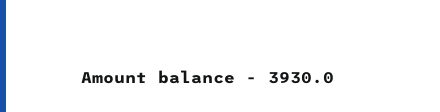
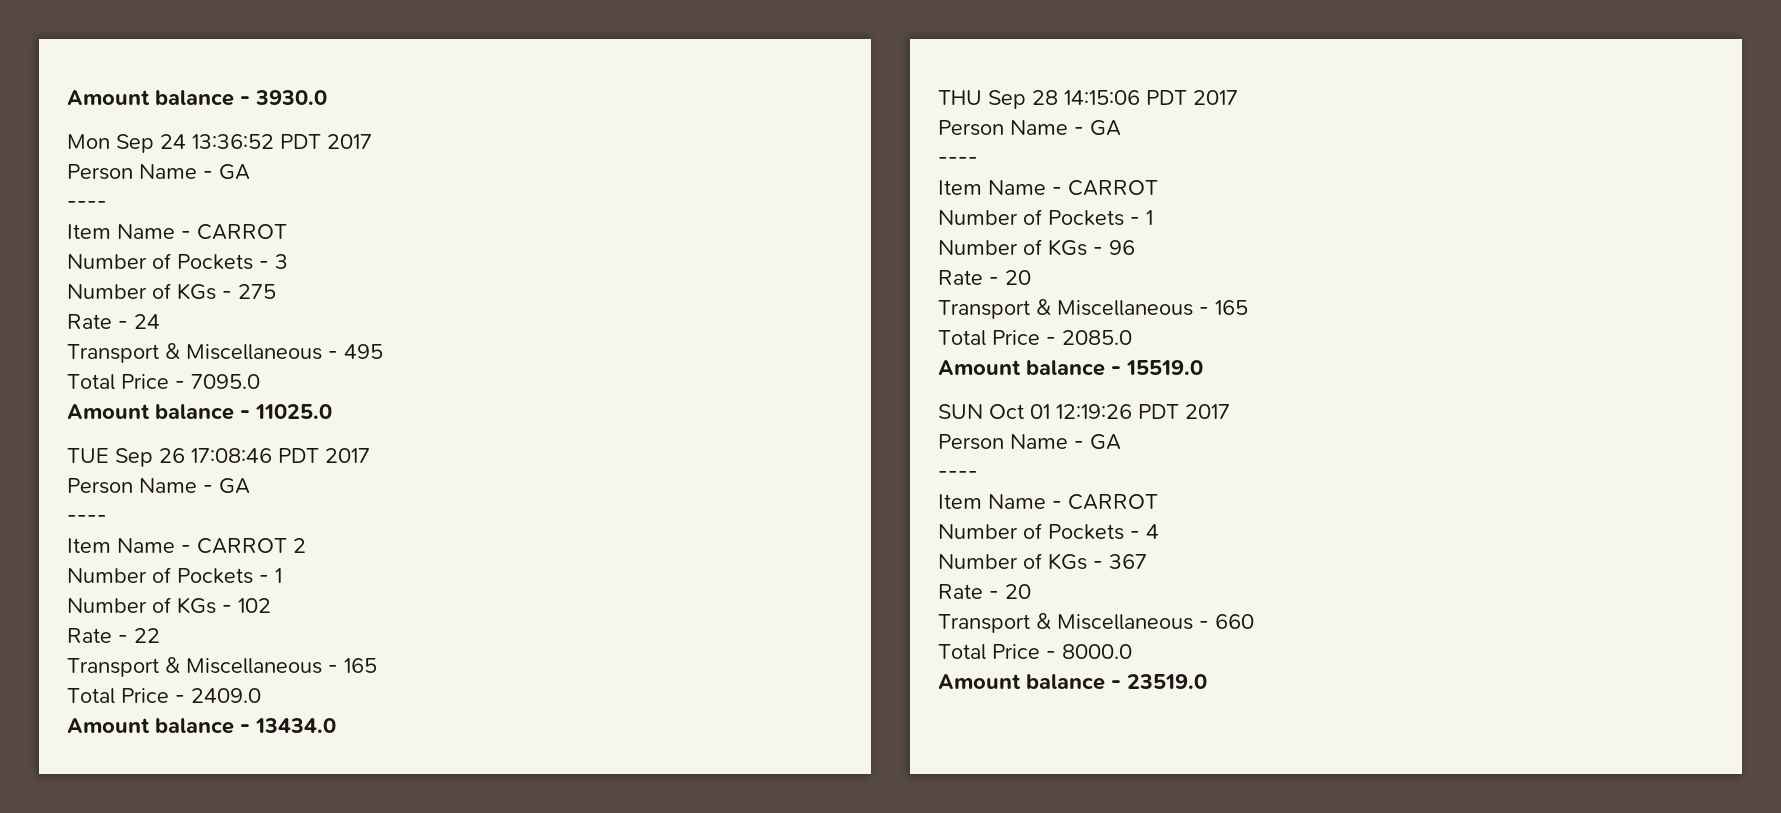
+ Mon Sep 24 13:36:52 PDT 2017
+ Person Name - GA
+ ----
+ Item Name - CARROT
+ Number of Pockets - 3
+ Number of KGs - 275
+ Rate - 24
+ Transport & Miscellaneous - 495
+ Total Price - 7095.0
+ Amount balance - 11025.0
+ TUE Sep 26 17:08:46 PDT 2017
+ Person Name - GA
+ ----
+ Item Name - CARROT 2
+ Number of Pockets - 1
+ Number of KGs - 102
+ Rate - 22
+ Transport & Miscellaneous - 165
+ Total Price - 2409.0
+ Amount balance - 13434.0
+ THU Sep 28 14:15:06 PDT 2017
+ Person Name - GA
+ ----
+ Item Name - CARROT
+ Number of Pockets - 1
+ Number of KGs - 96
+ Rate - 20
+ Transport & Miscellaneous - 165
+ Total Price - 2085.0
+ Amount balance - 15519.0
+ SUN Oct 01 12:19:26 PDT 2017
+ Person Name - GA
+ ----
+ Item Name - CARROT
+ Number of Pockets - 4
+ Number of KGs - 367
+ Rate - 20
+ Transport & Miscellaneous - 660
+ Total Price - 8000.0
+ Amount balance - 23519.0

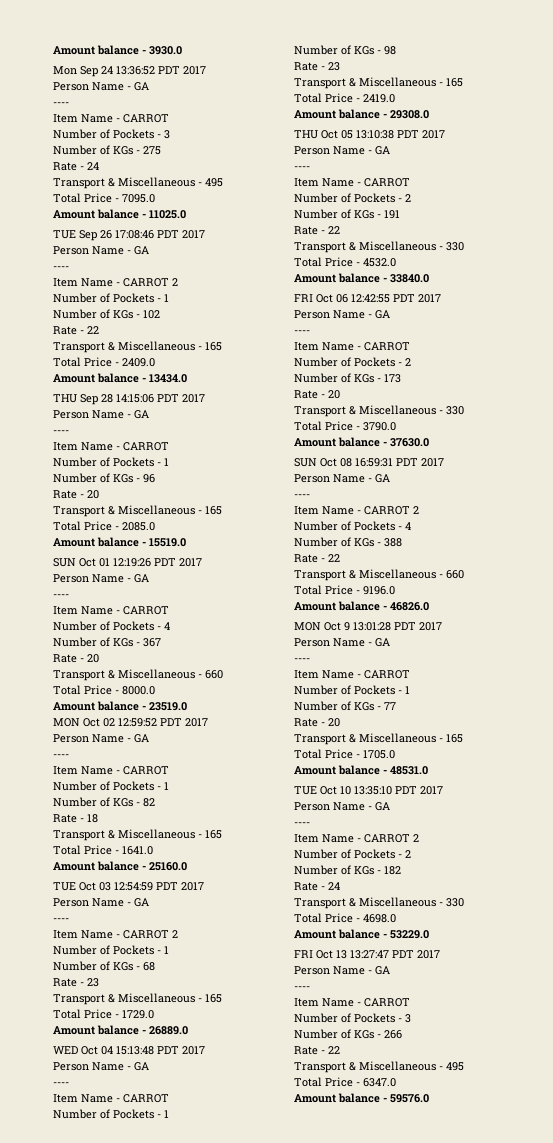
+ MON Oct 02 12:59:52 PDT 2017
+ Person Name - GA
+ ----
+ Item Name - CARROT
+ Number of Pockets - 1
+ Number of KGs - 82
+ Rate - 18
+ Transport & Miscellaneous - 165
+ Total Price - 1641.0
+ Amount balance - 25160.0
+ TUE Oct 03 12:54:59 PDT 2017
+ Person Name - GA
+ ----
+ Item Name - CARROT 2
+ Number of Pockets - 1
+ Number of KGs - 68
+ Rate - 23
+ Transport & Miscellaneous - 165
+ Total Price - 1729.0
+ Amount balance - 26889.0
+ WED Oct 04 15:13:48 PDT 2017
+ Person Name - GA
+ ----
+ Item Name - CARROT
+ Number of Pockets - 1
+ Number of KGs - 98
+ Rate - 23
+ Transport & Miscellaneous - 165
+ Total Price - 2419.0
+ Amount balance - 29308.0
+ THU Oct 05 13:10:38 PDT 2017
+ Person Name - GA
+ ----
+ Item Name - CARROT
+ Number of Pockets - 2
+ Number of KGs - 191
+ Rate - 22
+ Transport & Miscellaneous - 330
+ Total Price - 4532.0
+ Amount balance - 33840.0
+ FRI Oct 06 12:42:55 PDT 2017
+ Person Name - GA
+ ----
+ Item Name - CARROT
+ Number of Pockets - 2
+ Number of KGs - 173
+ Rate - 20
+ Transport & Miscellaneous - 330
+ Total Price - 3790.0
+ Amount balance - 37630.0
+ SUN Oct 08 16:59:31 PDT 2017
+ Person Name - GA
+ ----
+ Item Name - CARROT 2
+ Number of Pockets - 4
+ Number of KGs - 388
+ Rate - 22
+ Transport & Miscellaneous - 660
+ Total Price - 9196.0
+ Amount balance - 46826.0
+ MON Oct 9 13:01:28 PDT 2017
+ Person Name - GA
+ ----
+ Item Name - CARROT
+ Number of Pockets - 1
+ Number of KGs - 77
+ Rate - 20
+ Transport & Miscellaneous - 165
+ Total Price - 1705.0
+ Amount balance - 48531.0
+ TUE Oct 10 13:35:10 PDT 2017
+ Person Name - GA
+ ----
+ Item Name - CARROT 2
+ Number of Pockets - 2
+ Number of KGs - 182
+ Rate - 24
+ Transport & Miscellaneous - 330
+ Total Price - 4698.0
+ Amount balance - 53229.0
+ FRI Oct 13 13:27:47 PDT 2017
+ Person Name - GA
+ ----
+ Item Name - CARROT
+ Number of Pockets - 3
+ Number of KGs - 266
+ Rate - 22
+ Transport & Miscellaneous - 495
+ Total Price - 6347.0
+ Amount balance - 59576.0

